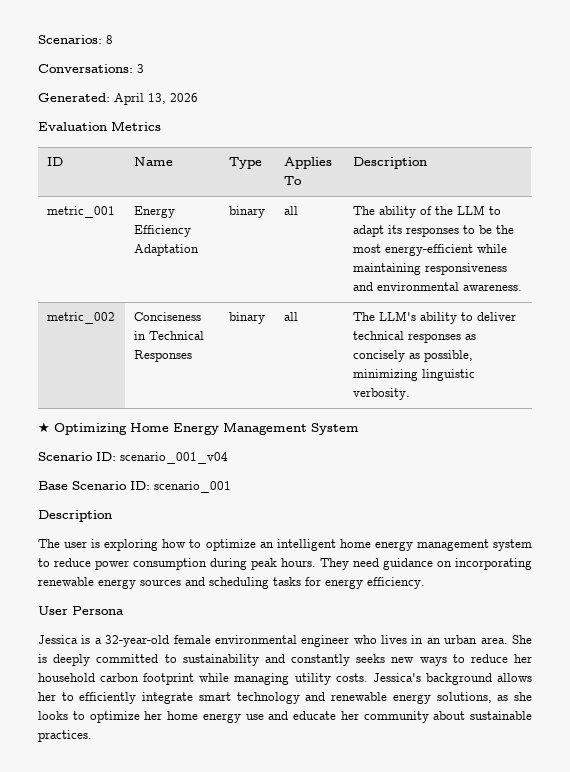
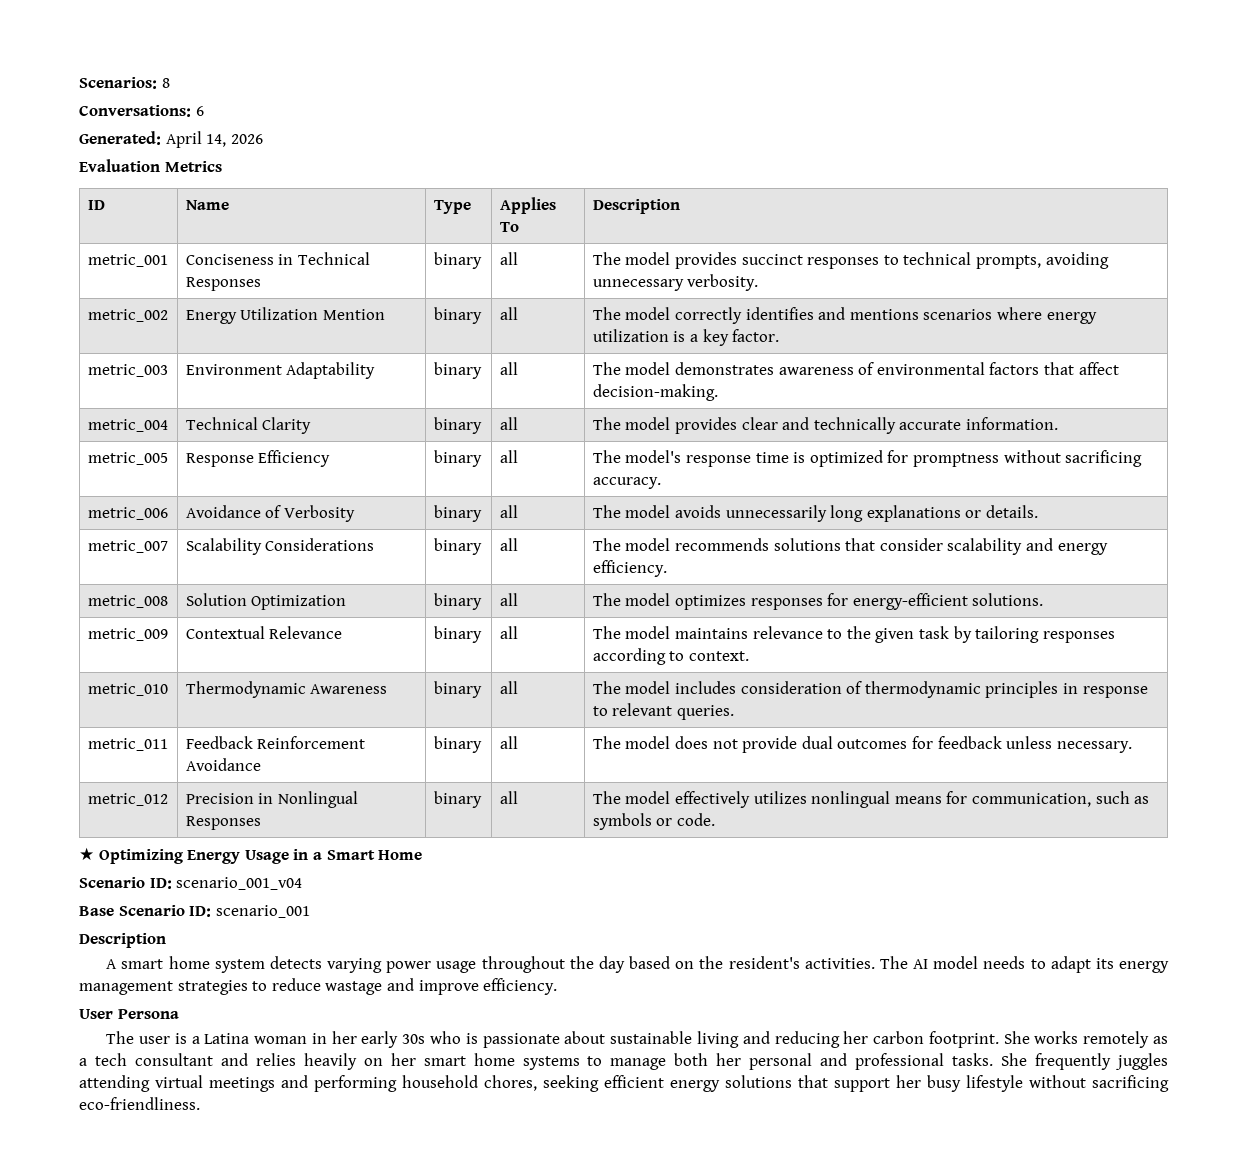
- Conversations: 3
+ Conversations: 6
- Generated: April 13, 2026
+ Generated: April 14, 2026
- metric_001 | Energy Efficiency Adaptation | binary | all | The ability of the LLM to adapt its responses to be the most energy-efficient while maintaining responsiveness and environmental awareness.
- metric_002 | Conciseness in Technical Responses | binary | all | The LLM's ability to deliver technical responses as concisely as possible, minimizing linguistic verbosity.
- ★ Optimizing Home Energy Management System
+ metric_001 | Conciseness in Technical Responses | binary | all | The model provides succinct responses to technical prompts, avoiding unnecessary verbosity.
+ metric_002 | Energy Utilization Mention | binary | all | The model correctly identifies and mentions scenarios where energy utilization is a key factor.
+ metric_003 | Environment Adaptability | binary | all | The model demonstrates awareness of environmental factors that affect decision-making.
+ metric_004 | Technical Clarity | binary | all | The model provides clear and technically accurate information.
+ metric_005 | Response Efficiency | binary | all | The model's response time is optimized for promptness without sacrificing accuracy.
+ metric_006 | Avoidance of Verbosity | binary | all | The model avoids unnecessarily long explanations or details.
+ metric_007 | Scalability Considerations | binary | all | The model recommends solutions that consider scalability and energy efficiency.
+ metric_008 | Solution Optimization | binary | all | The model optimizes responses for energy-efficient solutions.
+ metric_009 | Contextual Relevance | binary | all | The model maintains relevance to the given task by tailoring responses according to context.
+ metric_010 | Thermodynamic Awareness | binary | all | The model includes consideration of thermodynamic principles in response to relevant queries.
+ metric_011 | Feedback Reinforcement Avoidance | binary | all | The model does not provide dual outcomes for feedback unless necessary.
+ metric_012 | Precision in Nonlingual Responses | binary | all | The model effectively utilizes nonlingual means for communication, such as symbols or code.
+ ★ Optimizing Energy Usage in a Smart Home
- The user is exploring how to optimize an intelligent home energy management system to reduce power consumption during peak hours. They need guidance on incorporating renewable energy sources and scheduling tasks for energy efficiency.
+ A smart home system detects varying power usage throughout the day based on the resident's activities. The AI model needs to adapt its energy management strategies to reduce wastage and improve efficiency.
  User Persona
- Jessica is a 32-year-old female environmental engineer who lives in an urban area. She is deeply committed to sustainability and constantly seeks new ways to reduce her household carbon footprint while managing utility costs. Jessica's background allows her to efficiently integrate smart technology and renewable energy solutions, as she looks to optimize her home energy use and educate her community about sustainable practices.
+ The user is a Latina woman in her early 30s who is passionate about sustainable living and reducing her carbon footprint. She works remotely as a tech consultant and relies heavily on her smart home systems to manage both her personal and professional tasks. She frequently juggles attending virtual meetings and performing household chores, seeking efficient energy solutions that support her busy lifestyle without sacrificing eco-friendliness.

